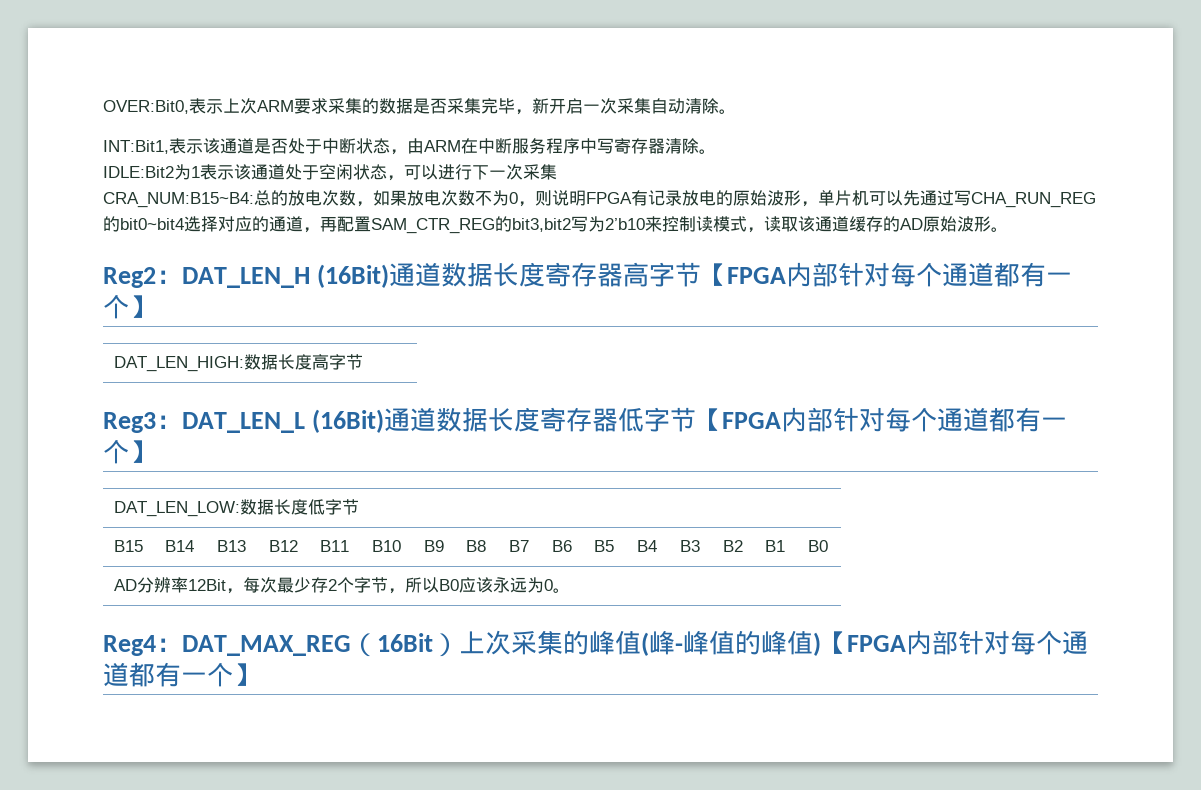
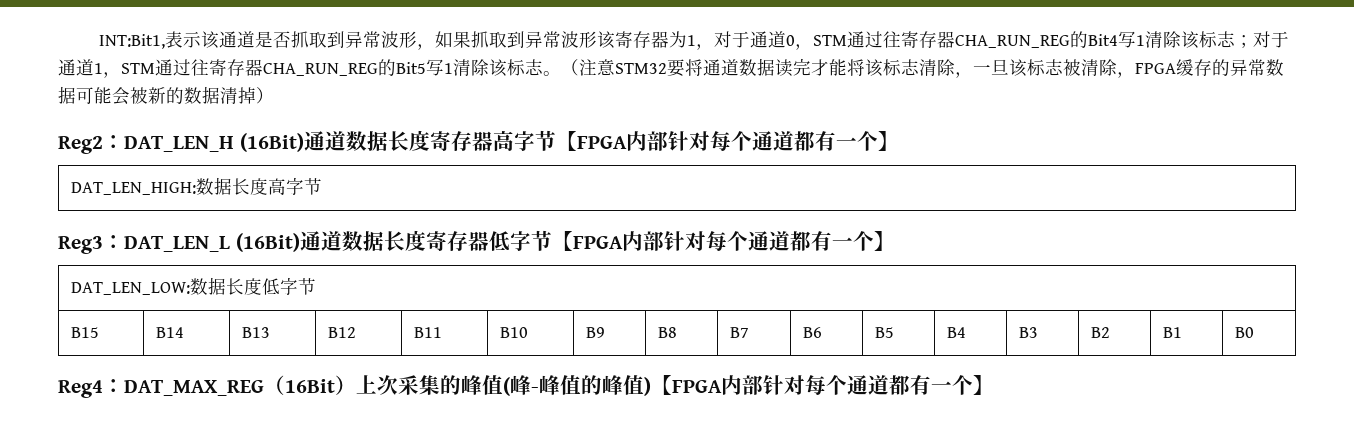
- OVER:Bit0,表示上次ARM要求采集的数据是否采集完毕，新开启一次采集自动清除。
- INT:Bit1,表示该通道是否处于中断状态，由ARM在中断服务程序中写寄存器清除。
- IDLE:Bit2为1表示该通道处于空闲状态，可以进行下一次采集
- CRA_NUM:B15~B4:总的放电次数，如果放电次数不为0，则说明FPGA有记录放电的原始波形，单片机可以先通过写CHA_RUN_REG的bit0~bit4选择对应的通道，再配置SAM_CTR_REG的bit3,bit2写为2’b10来控制读模式，读取该通道缓存的AD原始波形。
+ INT:Bit1,表示该通道是否抓取到异常波形，如果抓取到异常波形该寄存器为1，对于通道0，STM通过往寄存器CHA_RUN_REG的Bit4写1清除该标志；对于通道1，STM通过往寄存器CHA_RUN_REG的Bit5写1清除该标志。（注意STM32要将通道数据读完才能将该标志清除，一旦该标志被清除，FPGA缓存的异常数据可能会被新的数据清掉）
- AD分辨率12Bit，每次最少存2个字节，所以B0应该永远为0。

